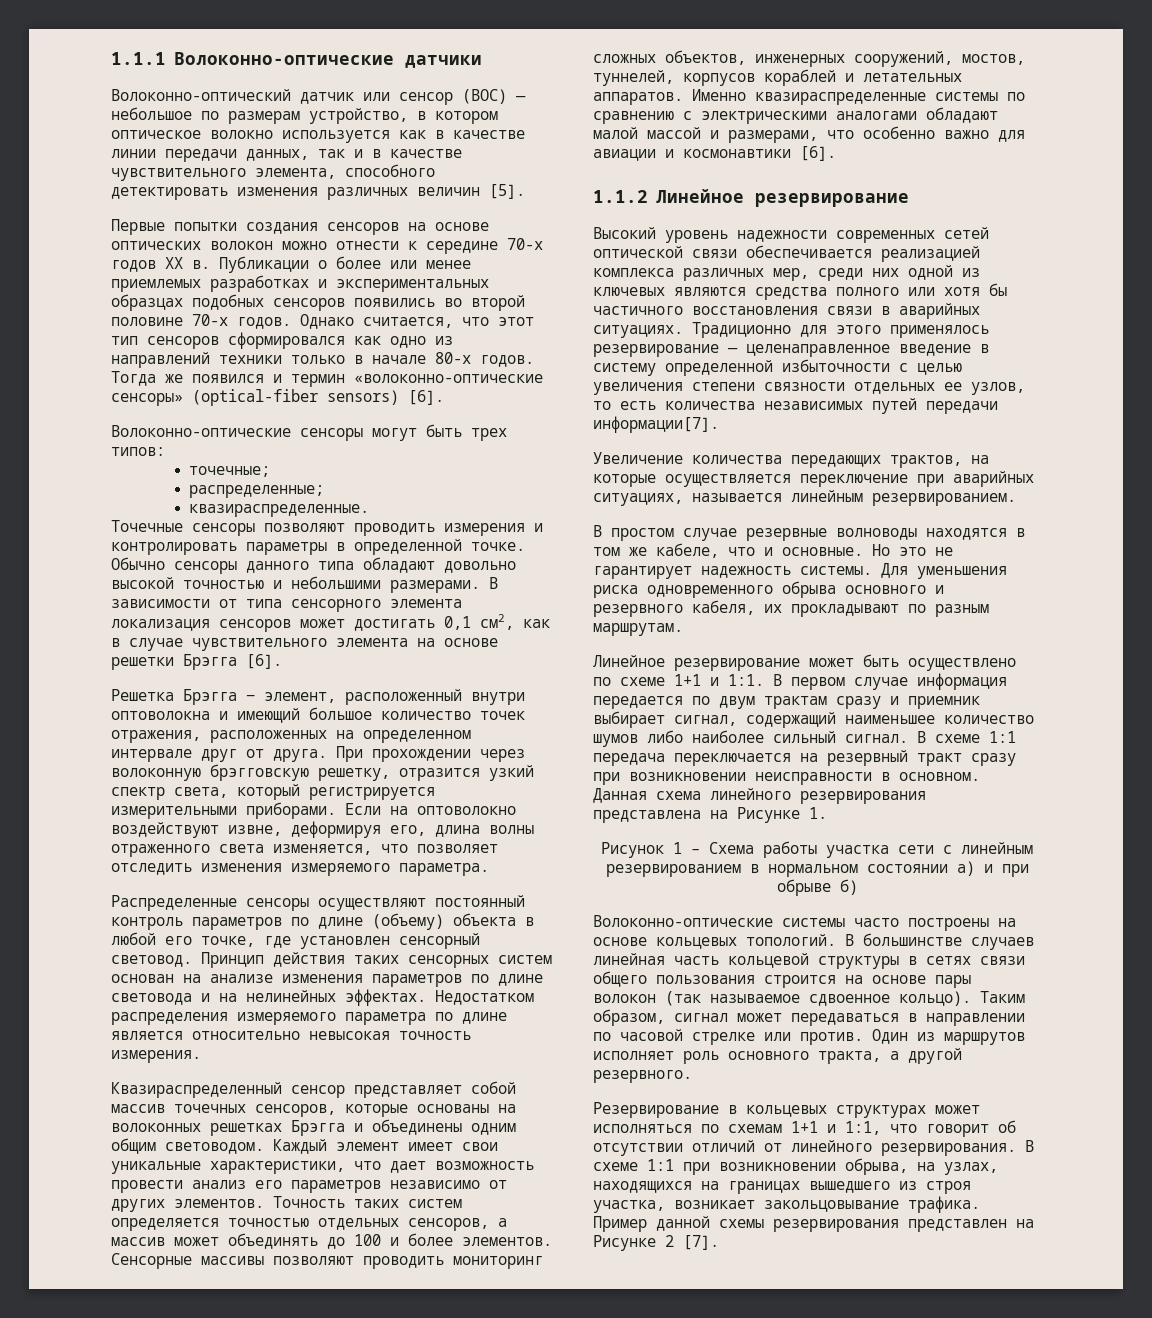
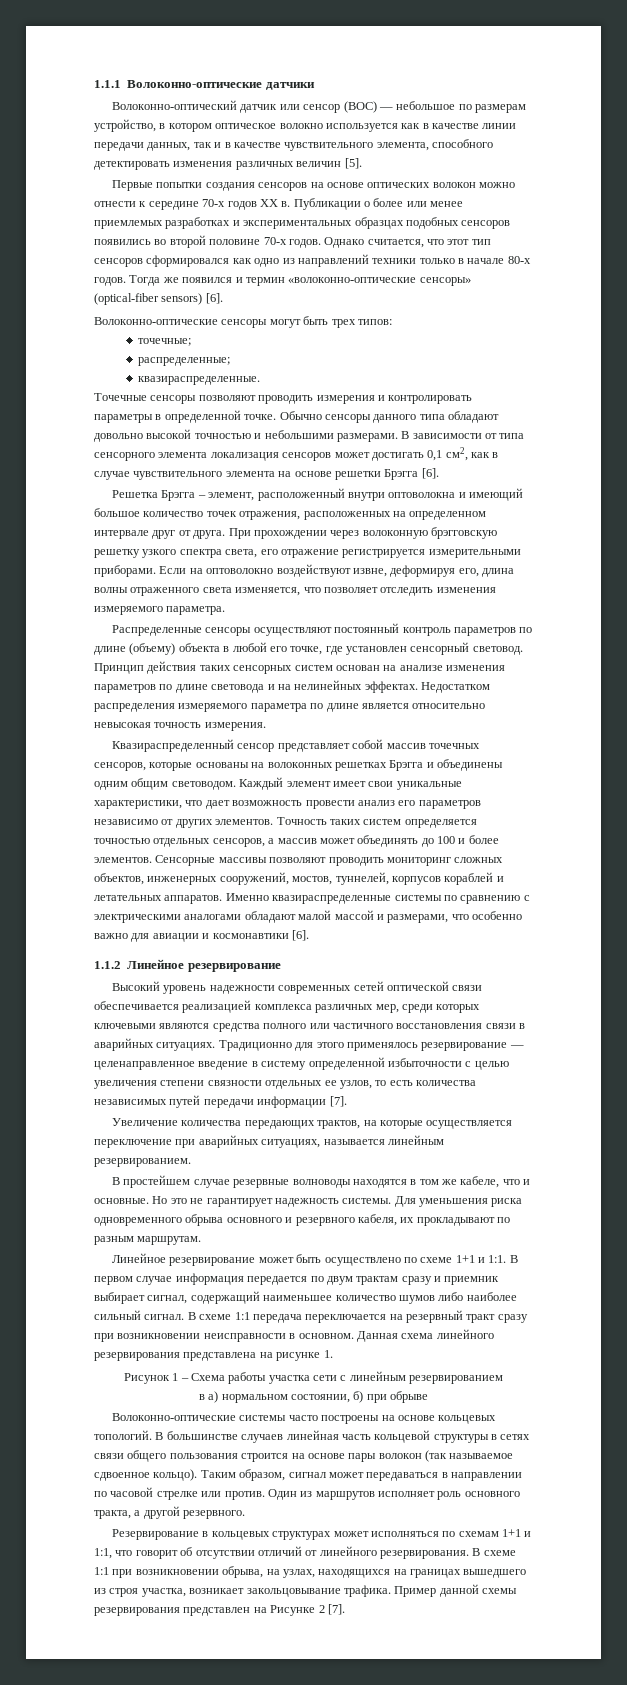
- При прохождении через волоконную брэгговскую решетку, отразится узкий спектр света, который регистрируется измерительными приборами.
+ При прохождении через волоконную брэгговскую решетку узкого спектра света, его отражение регистрируется измерительными приборами.
- Высокий уровень надежности современных сетей оптической связи обеспечивается реализацией комплекса различных мер, среди них одной из ключевых являются средства полного или хотя бы частичного восстановления связи в аварийных ситуациях.
+ Высокий уровень надежности современных сетей оптической связи обеспечивается реализацией комплекса различных мер, среди которых ключевыми являются средства полного или частичного восстановления связи в аварийных ситуациях.
- Традиционно для этого применялось резервирование — целенаправленное введение в систему определенной избыточности с целью увеличения степени связности отдельных ее узлов, то есть количества независимых путей передачи информации[7].
+ Традиционно для этого применялось резервирование — целенаправленное введение в систему определенной избыточности с целью увеличения степени связности отдельных ее узлов, то есть количества независимых путей передачи информации [7].
- В простом случае резервные волноводы находятся в том же кабеле, что и основные.
+ В простейшем случае резервные волноводы находятся в том же кабеле, что и основные.
- Данная схема линейного резервирования представлена на Рисунке 1.
+ Данная схема линейного резервирования представлена на рисунке 1.
- Рисунок 1 – Схема работы участка сети с линейным резервированием в нормальном состоянии а) и при обрыве б)
+ Рисунок 1 – Схема работы участка сети с линейным резервированием
+ в а) нормальном состоянии, б) при обрыве

